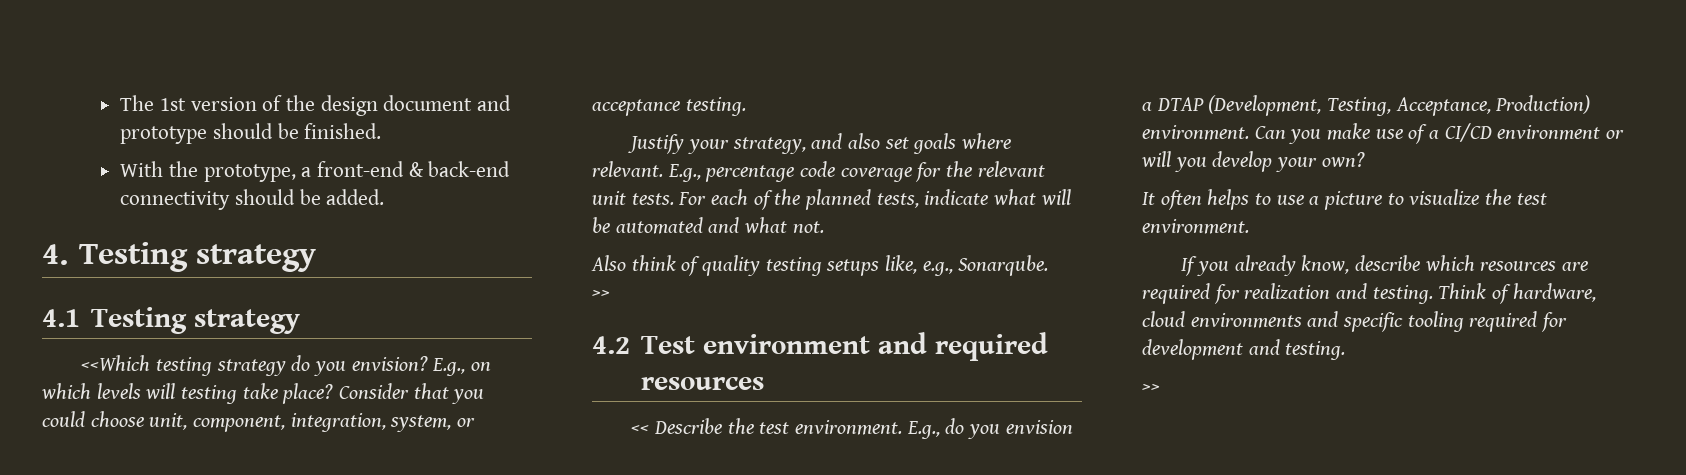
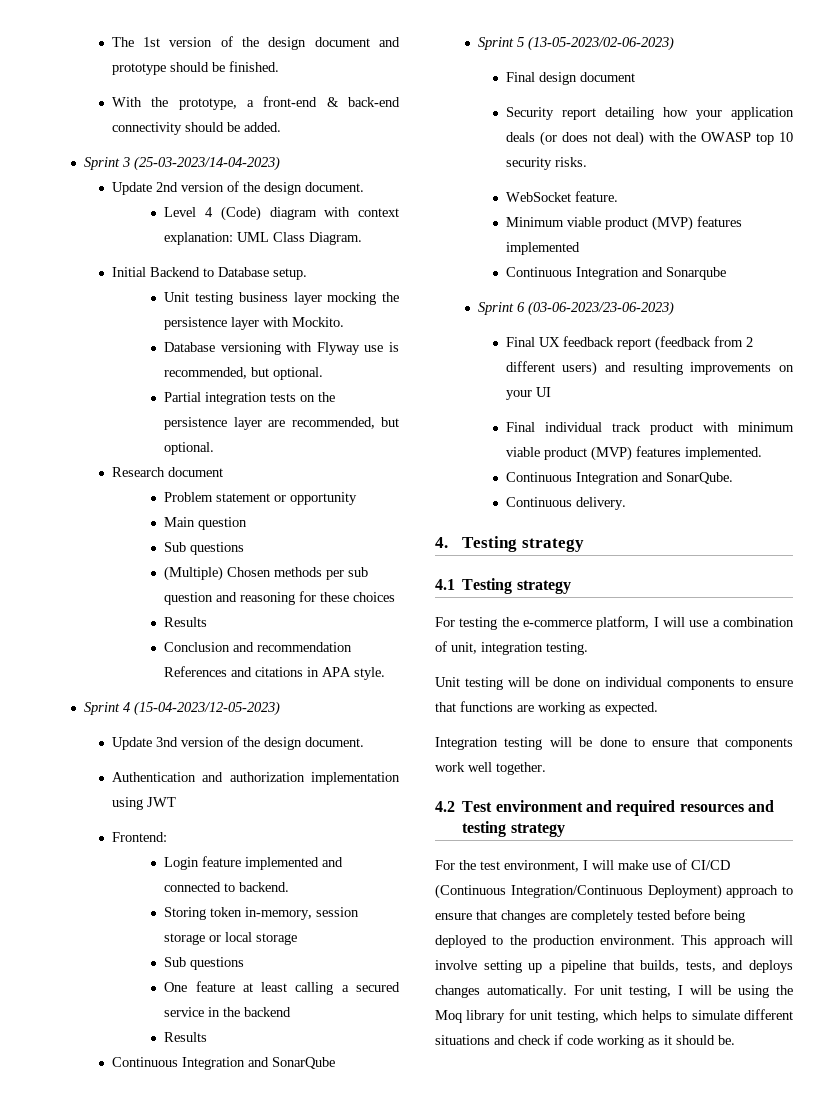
+ Sprint 3 (25-03-2023/14-04-2023)
+ Update 2nd version of the design document.
+ Level 4 (Code) diagram with context explanation: UML Class Diagram.
+ Initial Backend to Database setup.
+ Unit testing business layer mocking the persistence layer with Mockito.
+ Database versioning with Flyway use is recommended, but optional.
+ Partial integration tests on the persistence layer are recommended, but optional.
+ Research document
+ Problem statement or opportunity
+ Main question
+ Sub questions
+ (Multiple) Chosen methods per sub question and reasoning for these choices
+ Results
+ Conclusion and recommendation References and citations in APA style.
+ Sprint 4 (15-04-2023/12-05-2023)
+ Update 3nd version of the design document.
+ Authentication and authorization implementation using JWT
+ Frontend:
+ Login feature implemented and connected to backend.
+ Storing token in-memory, session storage or local storage
+ Sub questions
+ One feature at least calling a secured service in the backend
+ Results
+ Continuous Integration and SonarQube
+ Sprint 5 (13-05-2023/02-06-2023)
+ Final design document
+ Security report detailing how your application deals (or does not deal) with the OWASP top 10 security risks.
+ WebSocket feature.
+ Minimum viable product (MVP) features implemented
+ Continuous Integration and Sonarqube
+ Sprint 6 (03-06-2023/23-06-2023)
+ Final UX feedback report (feedback from 2 different users) and resulting improvements on your UI
+ Final individual track product with minimum viable product (MVP) features implemented.
+ Continuous Integration and SonarQube.
+ Continuous delivery.
- <<Which testing strategy do you envision? E.g., on which levels will testing take place? Consider that you could choose unit, component, integration, system, or acceptance testing.
- Justify your strategy, and also set goals where relevant. E.g., percentage code coverage for the relevant unit tests. For each of the planned tests, indicate what will be automated and what not.
- Also think of quality testing setups like, e.g., Sonarqube.
- >>
+ For testing the e-commerce platform, I will use a combination of unit, integration testing.
+ Unit testing will be done on individual components to ensure that functions are working as expected.
+ Integration testing will be done to ensure that components work well together.
- 4.2 Test environment and required resources
- << Describe the test environment. E.g., do you envision a DTAP (Development, Testing, Acceptance, Production) environment. Can you make use of a CI/CD environment or will you develop your own?
- It often helps to use a picture to visualize the test environment.
- If you already know, describe which resources are required for realization and testing. Think of hardware, cloud environments and specific tooling required for development and testing.
- >>
+ 4.2 Test environment and required resources and testing strategy
+ For the test environment, I will make use of CI/CD (Continuous Integration/Continuous Deployment) approach to ensure that changes are completely tested before being deployed to the production environment. This approach will involve setting up a pipeline that builds, tests, and deploys changes automatically. For unit testing, I will be using the Moq library for unit testing, which helps to simulate different situations and check if code working as it should be.

